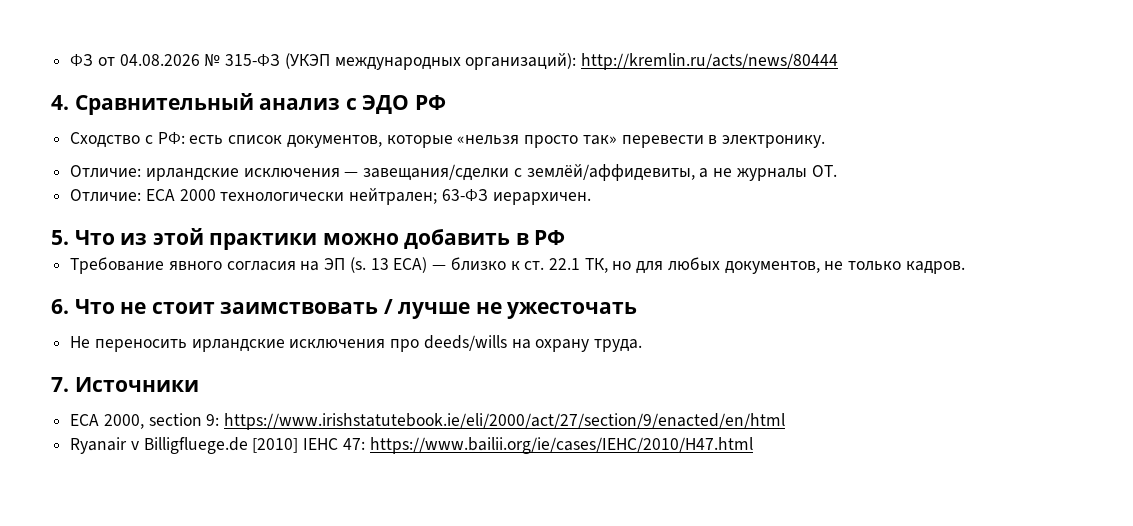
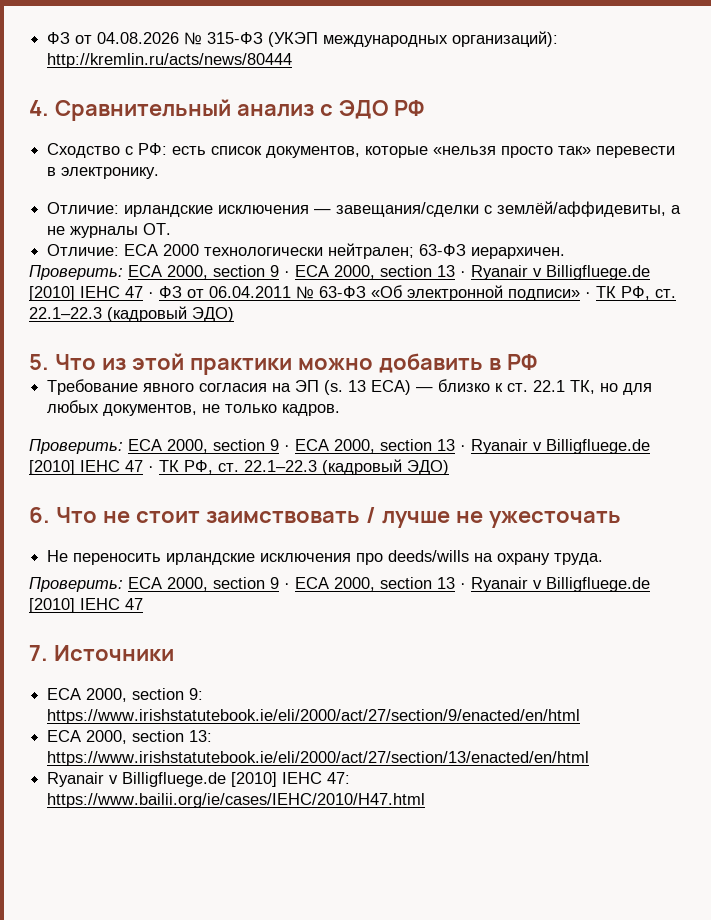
+ Проверить: ECA 2000, section 9 · ECA 2000, section 13 · Ryanair v Billigfluege.de [2010] IEHC 47 · ФЗ от 06.04.2011 № 63‑ФЗ «Об электронной подписи» · ТК РФ, ст. 22.1–22.3 (кадровый ЭДО)
+ Проверить: ECA 2000, section 9 · ECA 2000, section 13 · Ryanair v Billigfluege.de [2010] IEHC 47 · ТК РФ, ст. 22.1–22.3 (кадровый ЭДО)
  Не переносить ирландские исключения про deeds/wills на охрану труда.
+ Проверить: ECA 2000, section 9 · ECA 2000, section 13 · Ryanair v Billigfluege.de [2010] IEHC 47
+ ECA 2000, section 13: https://www.irishstatutebook.ie/eli/2000/act/27/section/13/enacted/en/html

